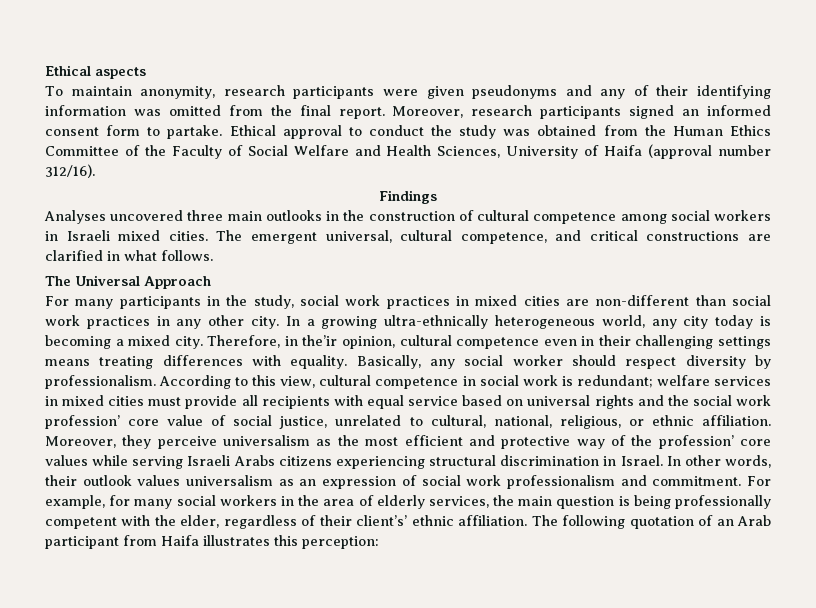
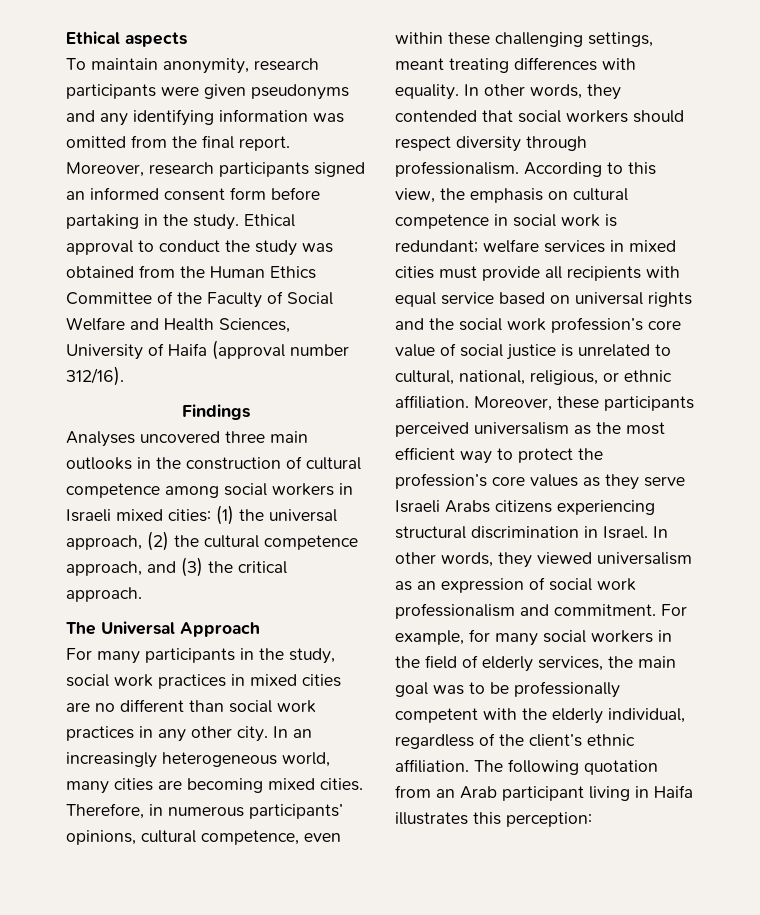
- To maintain anonymity, research participants were given pseudonyms and any of their identifying information was omitted from the final report.
+ To maintain anonymity, research participants were given pseudonyms and any identifying information was omitted from the final report.
- Moreover, research participants signed an informed consent form to partake.
+ Moreover, research participants signed an informed consent form before partaking in the study.
- Analyses uncovered three main outlooks in the construction of cultural competence among social workers in Israeli mixed cities. The emergent universal, cultural competence, and critical constructions are clarified in what follows.
+ Analyses uncovered three main outlooks in the construction of cultural competence among social workers in Israeli mixed cities: (1) the universal approach, (2) the cultural competence approach, and (3) the critical approach.
- For many participants in the study, social work practices in mixed cities are non-different than social work practices in any other city.
+ For many participants in the study, social work practices in mixed cities are no different than social work practices in any other city.
- In a growing ultra-ethnically heterogeneous world, any city today is becoming a mixed city. Therefore, in the’ir opinion, cultural competence even in their challenging settings means treating differences with equality. Basically, any social worker should respect diversity by professionalism.
+ In an increasingly heterogeneous world, many cities are becoming mixed cities. Therefore, in numerous participants’ opinions, cultural competence, even within these challenging settings, meant treating differences with equality. In other words, they contended that social workers should respect diversity through professionalism.
- According to this view, cultural competence in social work is redundant; welfare services in mixed cities must provide all recipients with equal service based on universal rights and the social work profession’ core value of social justice, unrelated to cultural, national, religious, or ethnic affiliation.
+ According to this view, the emphasis on cultural competence in social work is redundant; welfare services in mixed cities must provide all recipients with equal service based on universal rights and the social work profession’s core value of social justice is unrelated to cultural, national, religious, or ethnic affiliation.
- Moreover, they perceive universalism as the most efficient and protective way of the profession’ core values while serving Israeli Arabs citizens experiencing structural discrimination in Israel.
+ Moreover, these participants perceived universalism as the most efficient way to protect the profession’s core values as they serve Israeli Arabs citizens experiencing structural discrimination in Israel.
- In other words, their outlook values universalism as an expression of social work professionalism and commitment.
+ In other words, they viewed universalism as an expression of social work professionalism and commitment.
- For example, for many social workers in the area of elderly services, the main question is being professionally competent with the elder, regardless of their client’s’ ethnic affiliation.
+ For example, for many social workers in the field of elderly services, the main goal was to be professionally competent with the elderly individual, regardless of the client’s ethnic affiliation.
- The following quotation of an Arab participant from Haifa illustrates this perception:
+ The following quotation from an Arab participant living in Haifa illustrates this perception:

